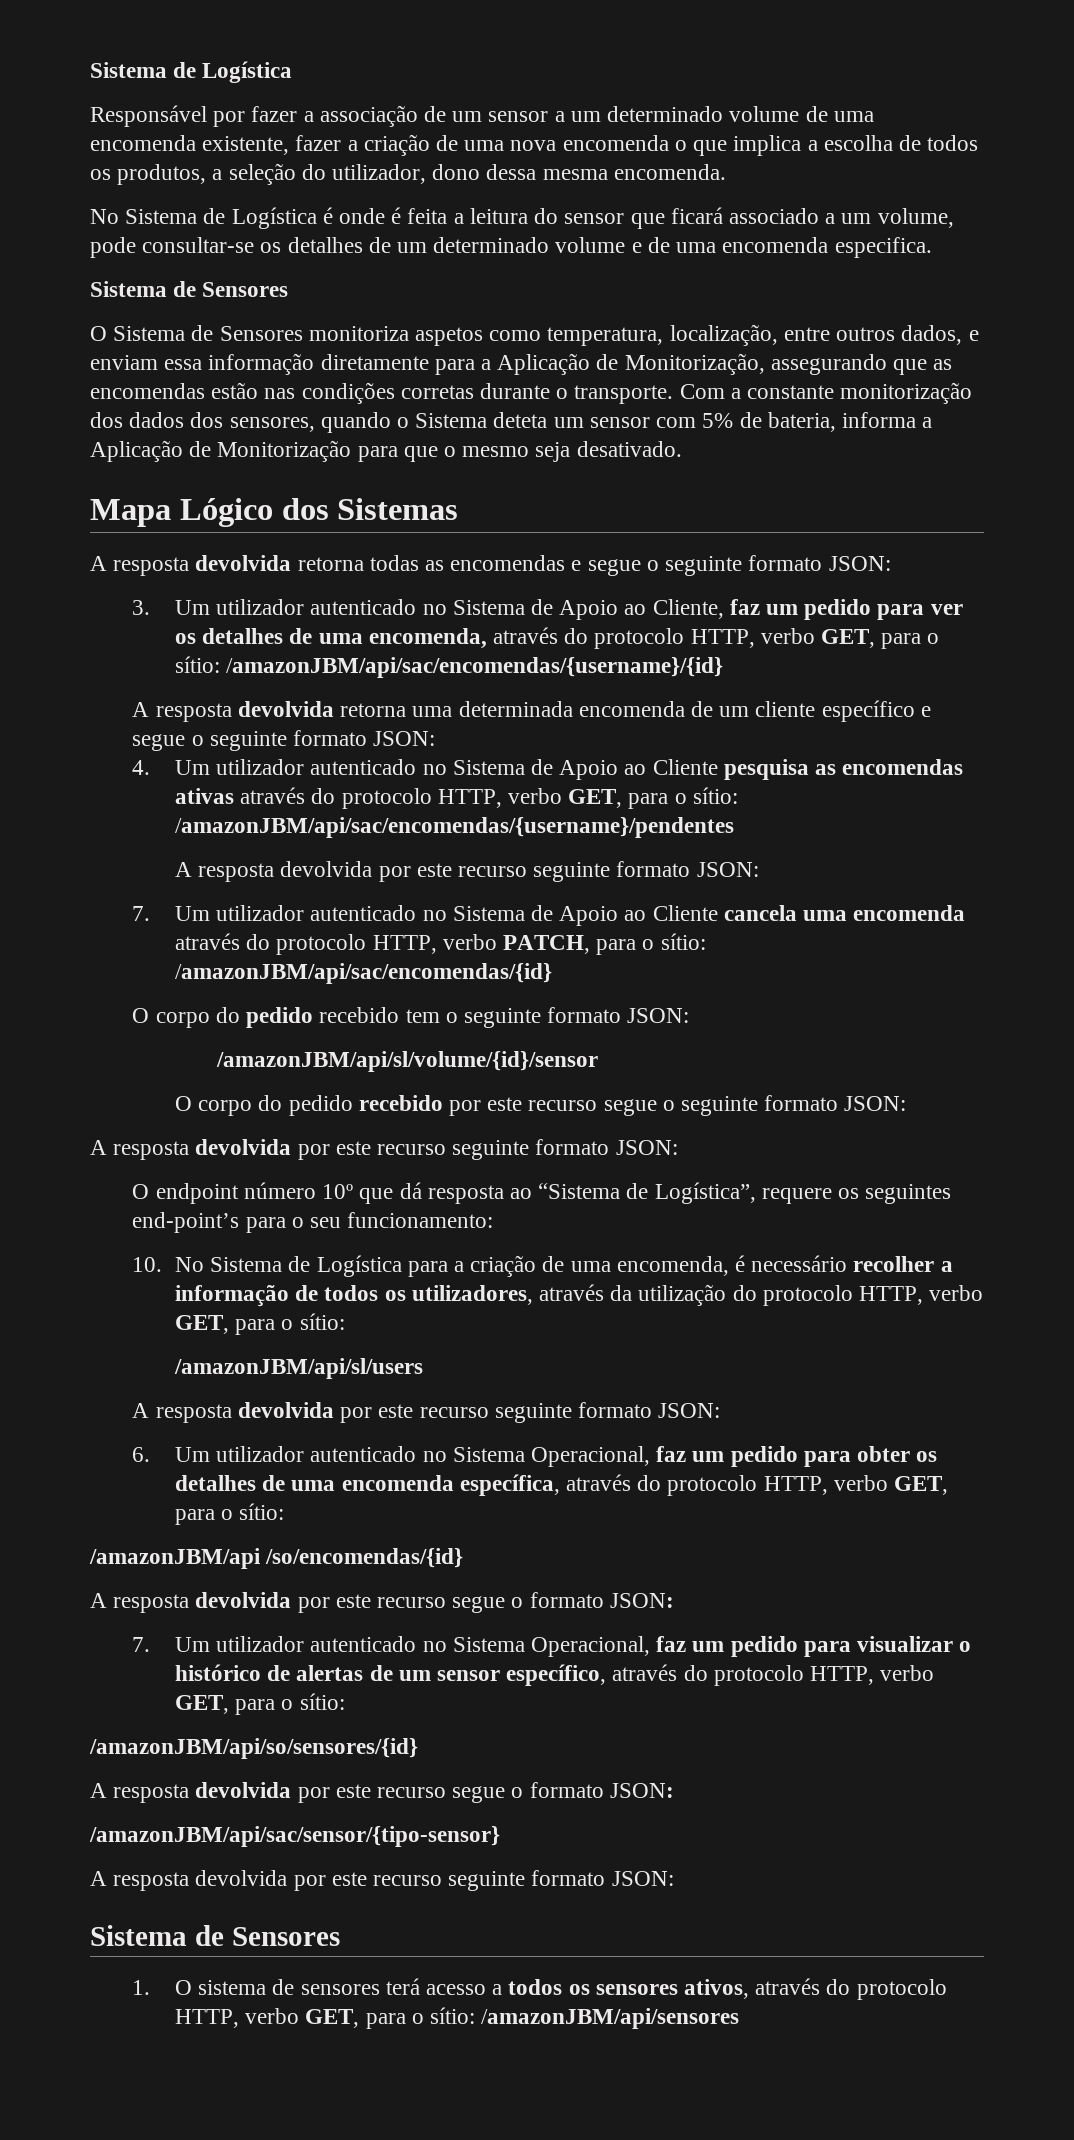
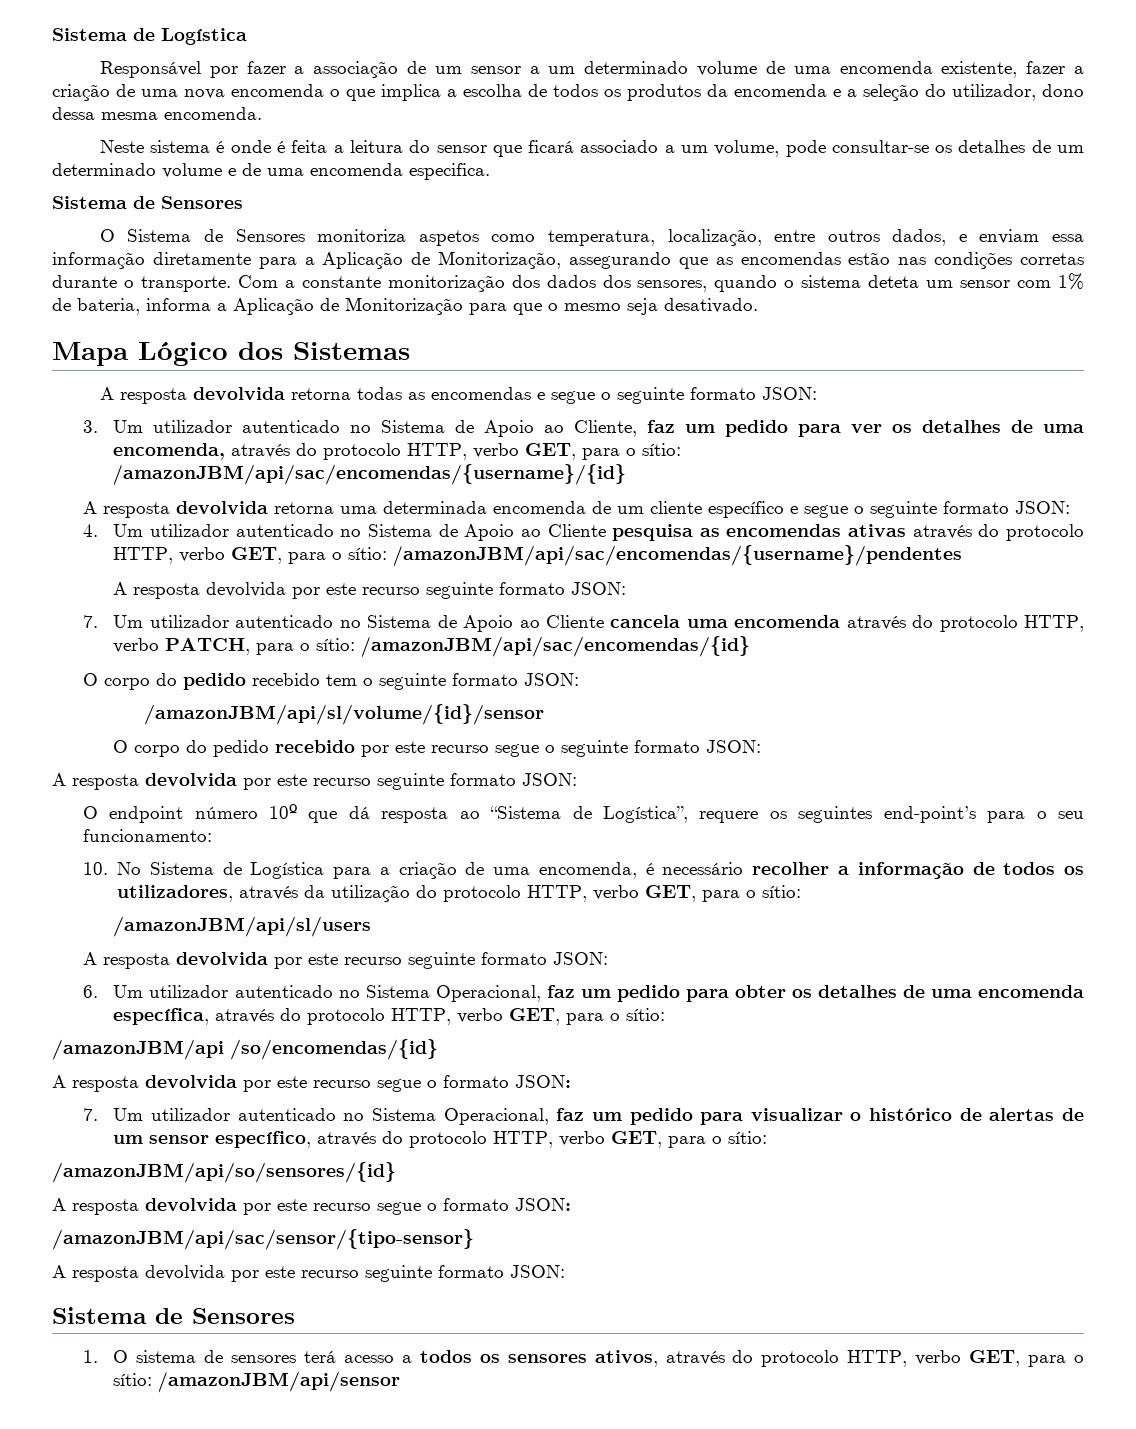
- Responsável por fazer a associação de um sensor a um determinado volume de uma encomenda existente, fazer a criação de uma nova encomenda o que implica a escolha de todos os produtos, a seleção do utilizador, dono dessa mesma encomenda.
+ Responsável por fazer a associação de um sensor a um determinado volume de uma encomenda existente, fazer a criação de uma nova encomenda o que implica a escolha de todos os produtos da encomenda e a seleção do utilizador, dono dessa mesma encomenda.
- No Sistema de Logística é onde é feita a leitura do sensor que ficará associado a um volume, pode consultar-se os detalhes de um determinado volume e de uma encomenda especifica.
+ Neste sistema é onde é feita a leitura do sensor que ficará associado a um volume, pode consultar-se os detalhes de um determinado volume e de uma encomenda especifica.
- Com a constante monitorização dos dados dos sensores, quando o Sistema deteta um sensor com 5% de bateria, informa a Aplicação de Monitorização para que o mesmo seja desativado.
+ Com a constante monitorização dos dados dos sensores, quando o sistema deteta um sensor com 1% de bateria, informa a Aplicação de Monitorização para que o mesmo seja desativado.
- 1. O sistema de sensores terá acesso a todos os sensores ativos, através do protocolo HTTP, verbo GET, para o sítio: /amazonJBM/api/sensores
+ 1. O sistema de sensores terá acesso a todos os sensores ativos, através do protocolo HTTP, verbo GET, para o sítio: /amazonJBM/api/sensor

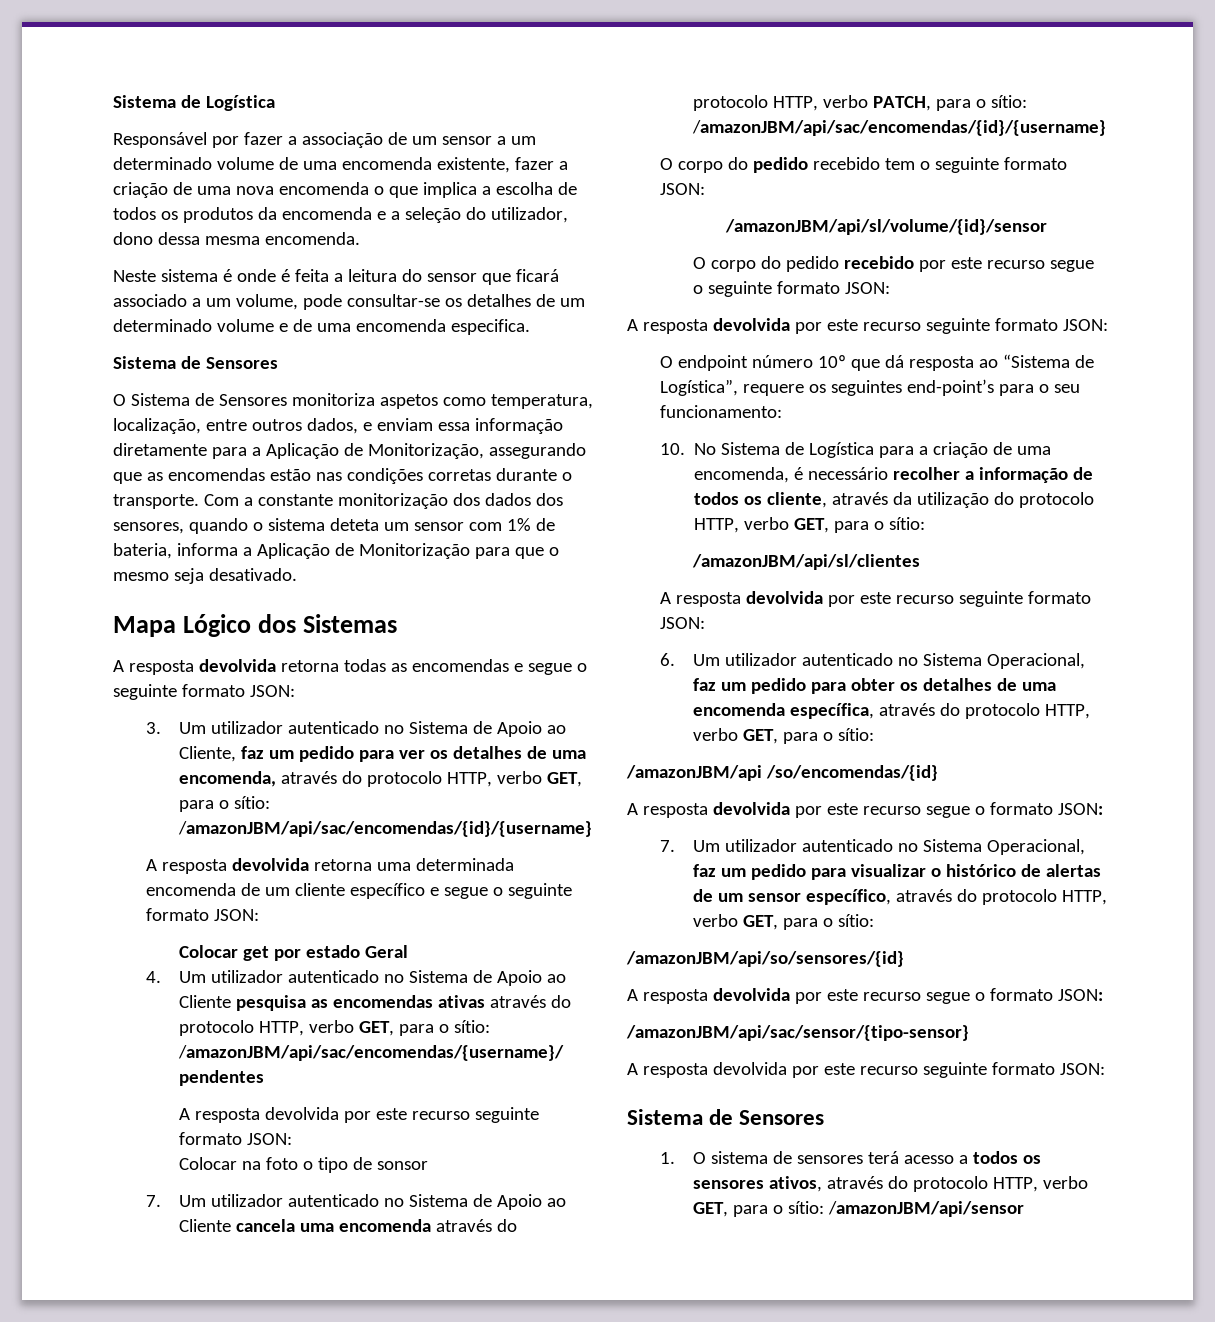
- 3. Um utilizador autenticado no Sistema de Apoio ao Cliente, faz um pedido para ver os detalhes de uma encomenda, através do protocolo HTTP, verbo GET, para o sítio: /amazonJBM/api/sac/encomendas/{username}/{id}
+ 3. Um utilizador autenticado no Sistema de Apoio ao Cliente, faz um pedido para ver os detalhes de uma encomenda, através do protocolo HTTP, verbo GET, para o sítio: /amazonJBM/api/sac/encomendas/{id}/{username}
+ Colocar get por estado Geral
+ Colocar na foto o tipo de sonsor
- 7. Um utilizador autenticado no Sistema de Apoio ao Cliente cancela uma encomenda através do protocolo HTTP, verbo PATCH, para o sítio: /amazonJBM/api/sac/encomendas/{id}
+ 7. Um utilizador autenticado no Sistema de Apoio ao Cliente cancela uma encomenda através do protocolo HTTP, verbo PATCH, para o sítio: /amazonJBM/api/sac/encomendas/{id}/{username}
- 10. No Sistema de Logística para a criação de uma encomenda, é necessário recolher a informação de todos os utilizadores, através da utilização do protocolo HTTP, verbo GET, para o sítio:
+ 10. No Sistema de Logística para a criação de uma encomenda, é necessário recolher a informação de todos os cliente, através da utilização do protocolo HTTP, verbo GET, para o sítio:
- /amazonJBM/api/sl/users
+ /amazonJBM/api/sl/clientes

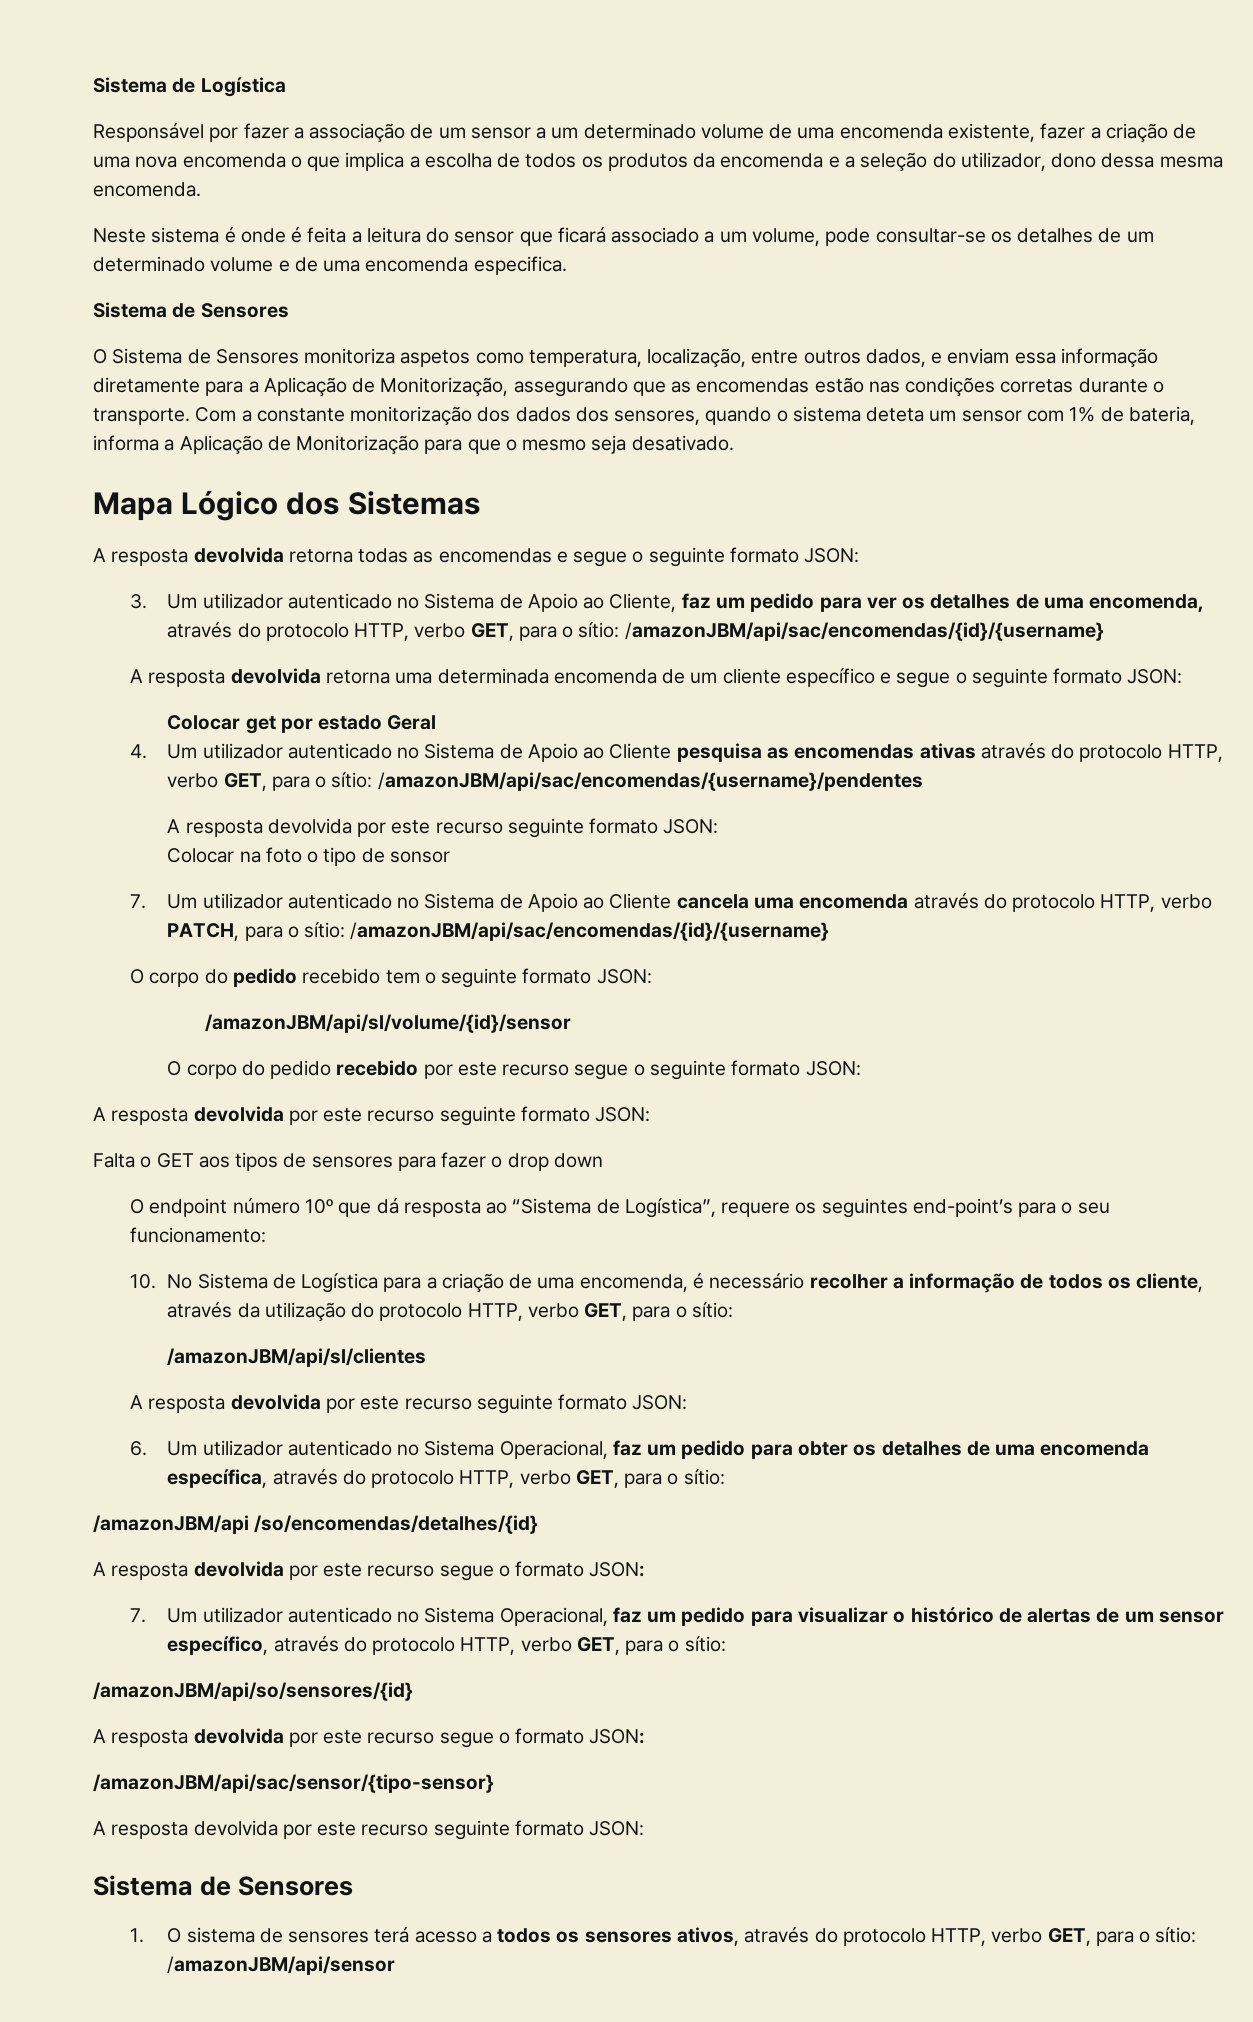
+ Falta o GET aos tipos de sensores para fazer o drop down
- /amazonJBM/api /so/encomendas/{id}
+ /amazonJBM/api /so/encomendas/detalhes/{id}

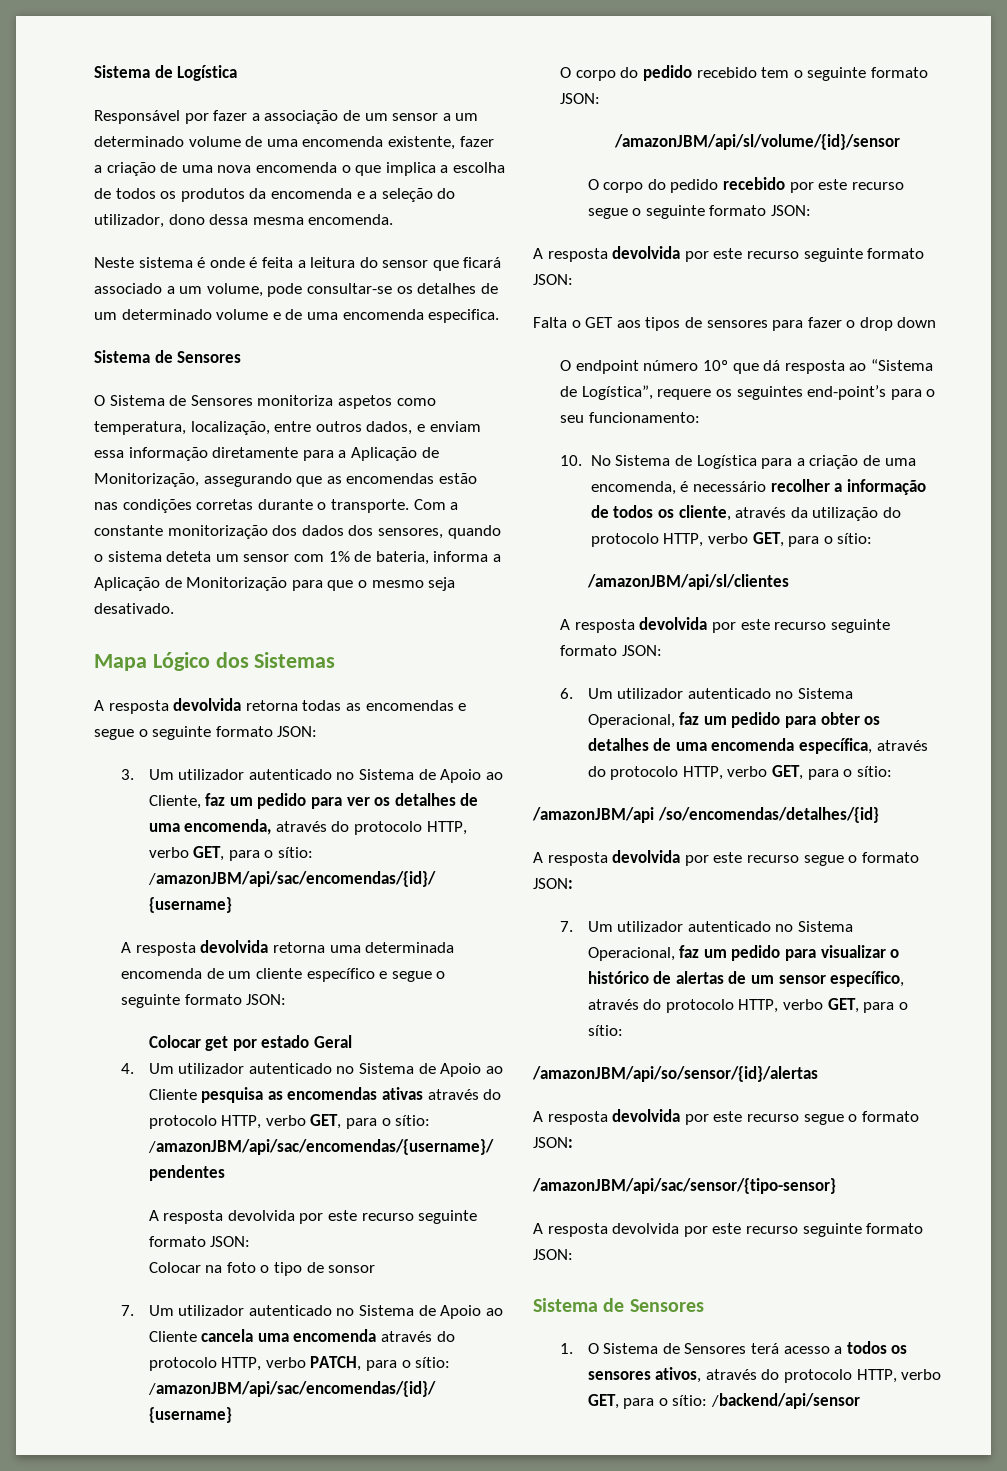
- /amazonJBM/api/so/sensores/{id}
+ /amazonJBM/api/so/sensor/{id}/alertas
- 1. O sistema de sensores terá acesso a todos os sensores ativos, através do protocolo HTTP, verbo GET, para o sítio: /amazonJBM/api/sensor
+ 1. O Sistema de Sensores terá acesso a todos os sensores ativos, através do protocolo HTTP, verbo GET, para o sítio: /backend/api/sensor

